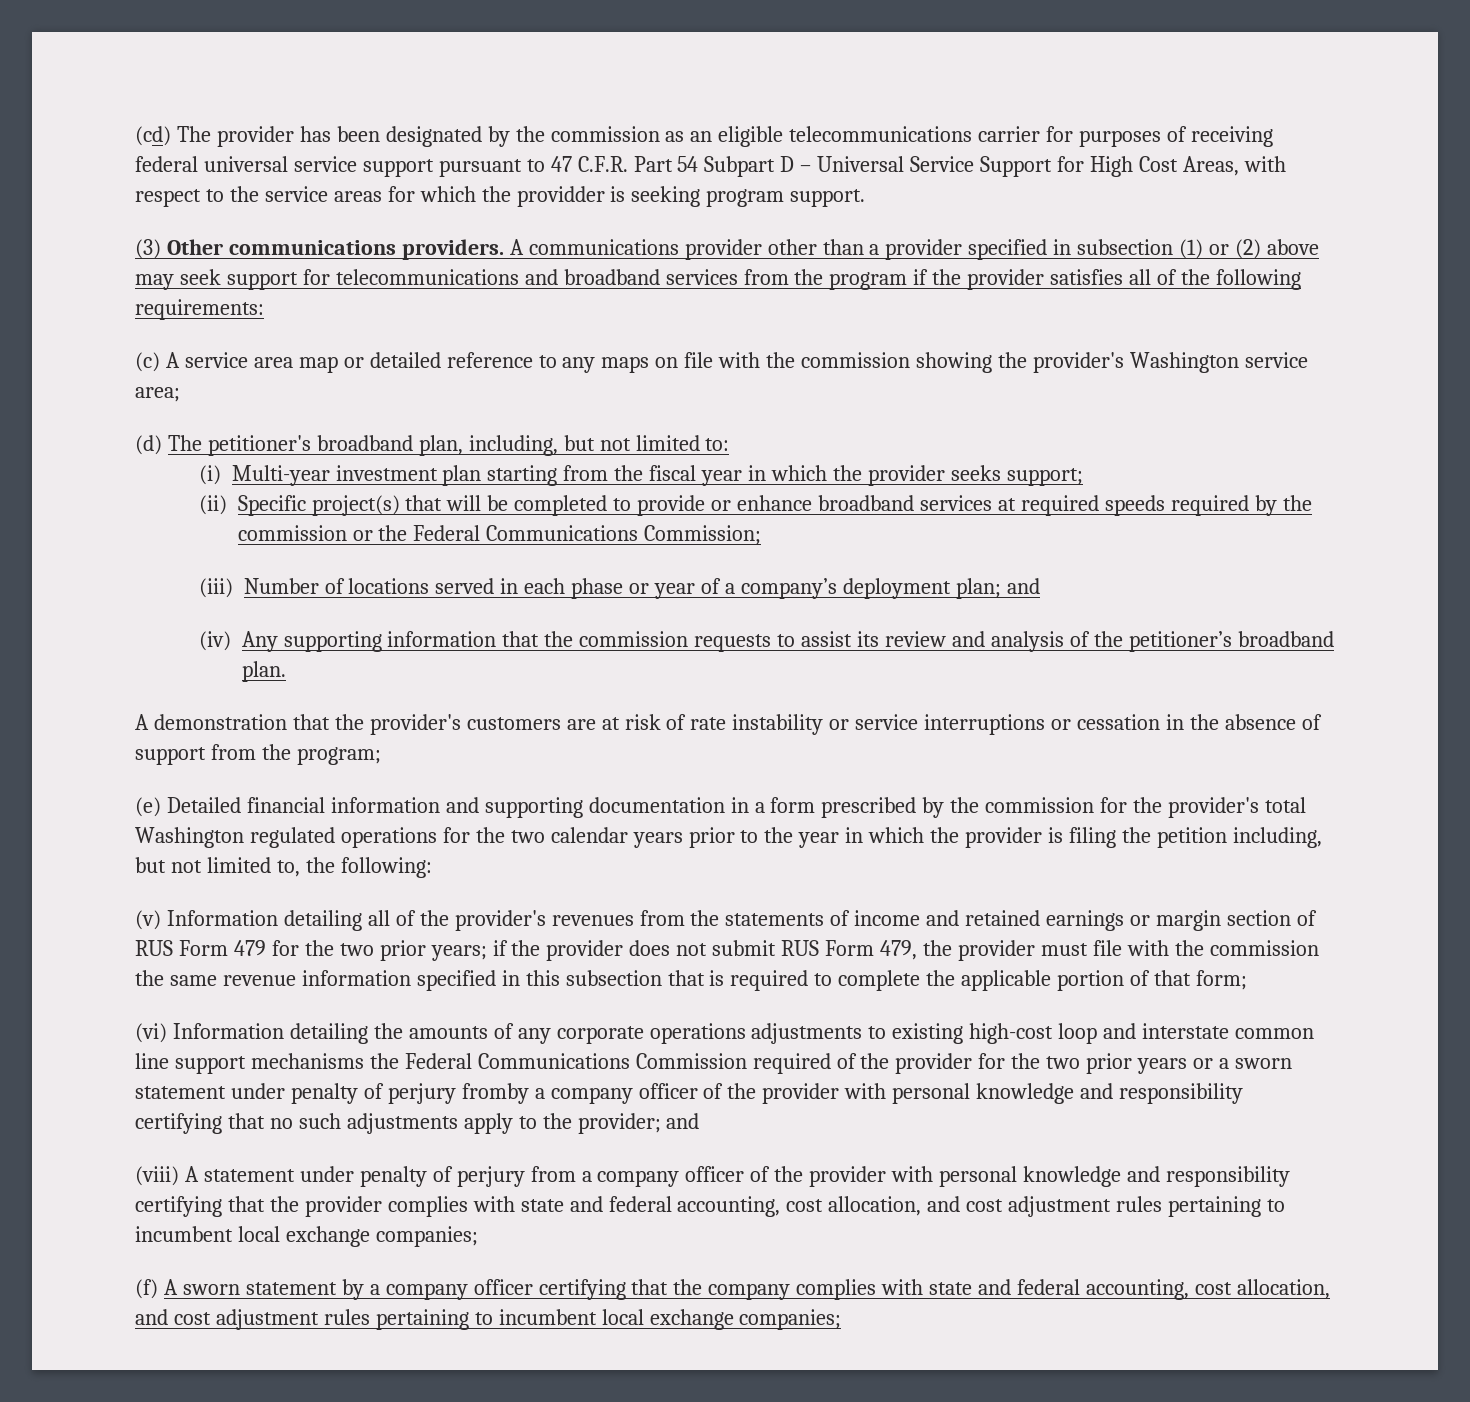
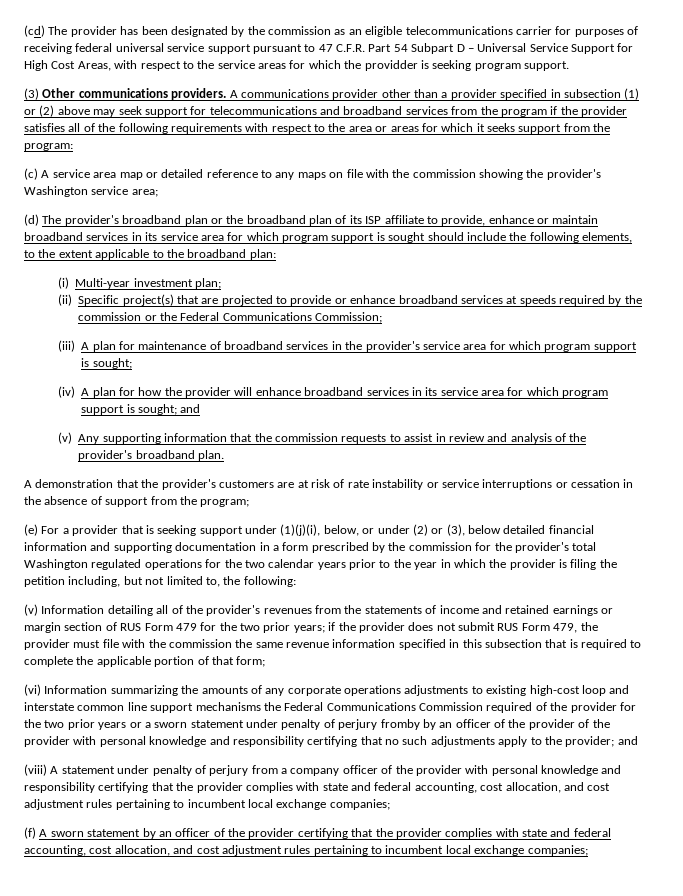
- A communications provider other than a provider specified in subsection (1) or (2) above may seek support for telecommunications and broadband services from the program if the provider satisfies all of the following requirements:
+ A communications provider other than a provider specified in subsection (1) or (2) above may seek support for telecommunications and broadband services from the program if the provider satisfies all of the following requirements with respect to the area or areas for which it seeks support from the program:
- (d) The petitioner's broadband plan, including, but not limited to:
- (i) Multi-year investment plan starting from the fiscal year in which the provider seeks support;
+ (d) The provider's broadband plan or the broadband plan of its ISP affiliate to provide, enhance or maintain broadband services in its service area for which program support is sought should include the following elements, to the extent applicable to the broadband plan:
+ (i) Multi-year investment plan;
- (ii) Specific project(s) that will be completed to provide or enhance broadband services at required speeds required by the commission or the Federal Communications Commission;
+ (ii) Specific project(s) that are projected to provide or enhance broadband services at speeds required by the commission or the Federal Communications Commission;
- (iii) Number of locations served in each phase or year of a company’s deployment plan; and
- (iv) Any supporting information that the commission requests to assist its review and analysis of the petitioner’s broadband plan.
+ (iii) A plan for maintenance of broadband services in the provider's service area for which program support is sought;
+ (iv) A plan for how the provider will enhance broadband services in its service area for which program support is sought; and
+ (v) Any supporting information that the commission requests to assist in review and analysis of the provider's broadband plan.
- (e) Detailed financial information and supporting documentation in a form prescribed by the commission for the provider's total Washington regulated operations for the two calendar years prior to the year in which the provider is filing the petition including, but not limited to, the following:
+ (e) For a provider that is seeking support under (1)(j)(i), below, or under (2) or (3), below detailed financial information and supporting documentation in a form prescribed by the commission for the provider's total Washington regulated operations for the two calendar years prior to the year in which the provider is filing the petition including, but not limited to, the following:
- (vi) Information detailing the amounts of any corporate operations adjustments to existing high-cost loop and interstate common line support mechanisms the Federal Communications Commission required of the provider for the two prior years or a sworn statement under penalty of perjury fromby a company officer of the provider with personal knowledge and responsibility certifying that no such adjustments apply to the provider; and
+ (vi) Information summarizing the amounts of any corporate operations adjustments to existing high-cost loop and interstate common line support mechanisms the Federal Communications Commission required of the provider for the two prior years or a sworn statement under penalty of perjury fromby by an officer of the provider of the provider with personal knowledge and responsibility certifying that no such adjustments apply to the provider; and
- (f) A sworn statement by a company officer certifying that the company complies with state and federal accounting, cost allocation, and cost adjustment rules pertaining to incumbent local exchange companies;
+ (f) A sworn statement by an officer of the provider certifying that the provider complies with state and federal accounting, cost allocation, and cost adjustment rules pertaining to incumbent local exchange companies;

